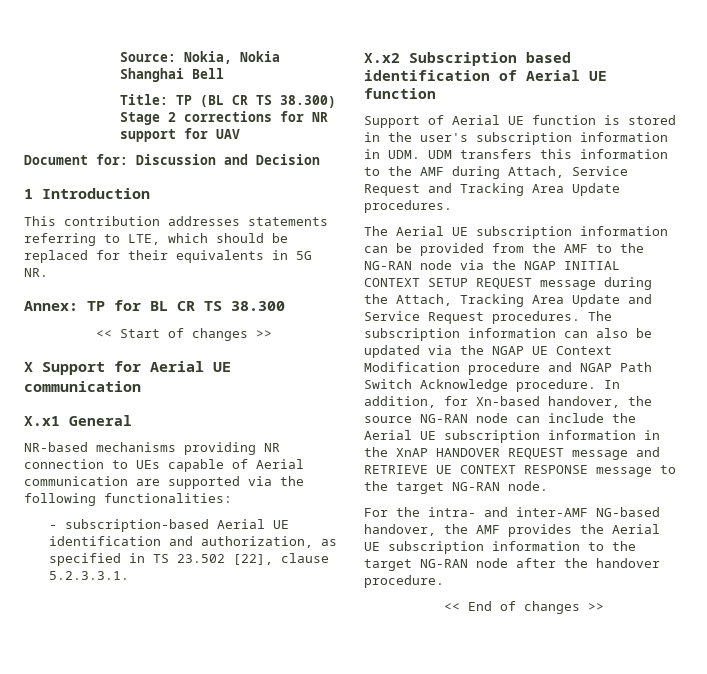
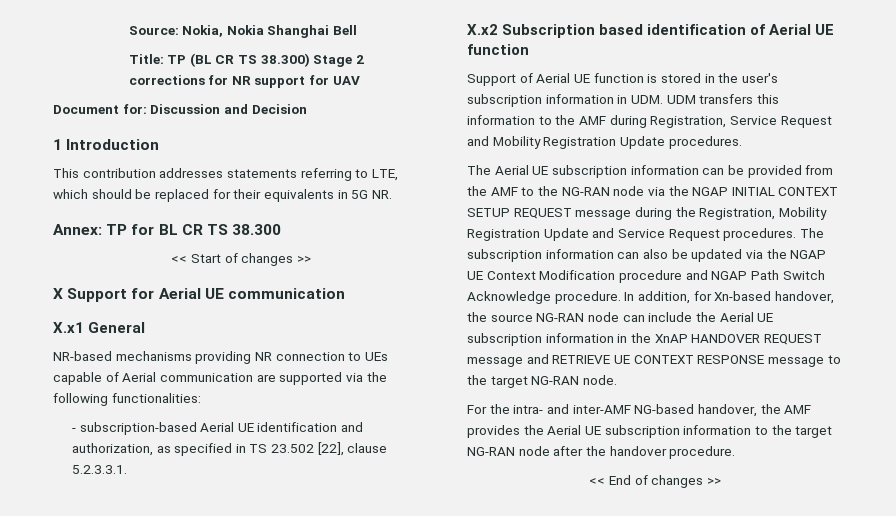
- Support of Aerial UE function is stored in the user's subscription information in UDM. UDM transfers this information to the AMF during Attach, Service Request and Tracking Area Update procedures.
+ Support of Aerial UE function is stored in the user's subscription information in UDM. UDM transfers this information to the AMF during Registration, Service Request and Mobility Registration Update procedures.
- The Aerial UE subscription information can be provided from the AMF to the NG-RAN node via the NGAP INITIAL CONTEXT SETUP REQUEST message during the Attach, Tracking Area Update and Service Request procedures.
+ The Aerial UE subscription information can be provided from the AMF to the NG-RAN node via the NGAP INITIAL CONTEXT SETUP REQUEST message during the Registration, Mobility Registration Update and Service Request procedures.

